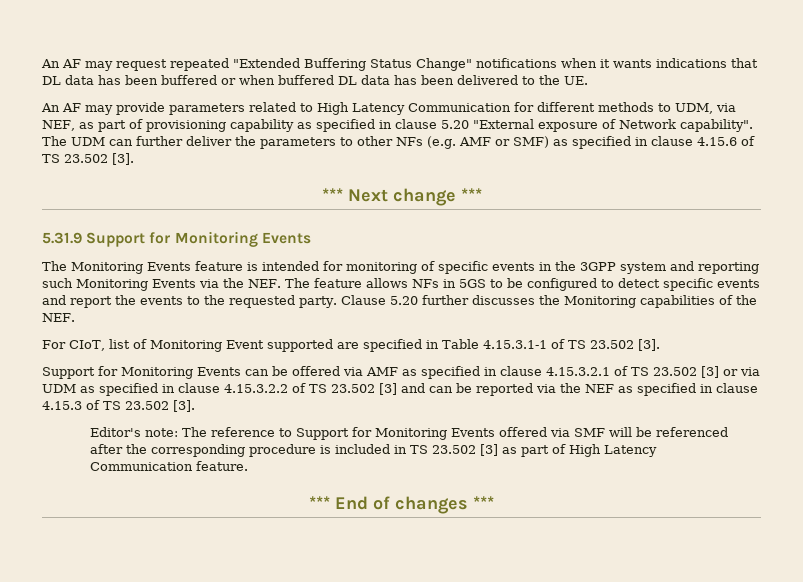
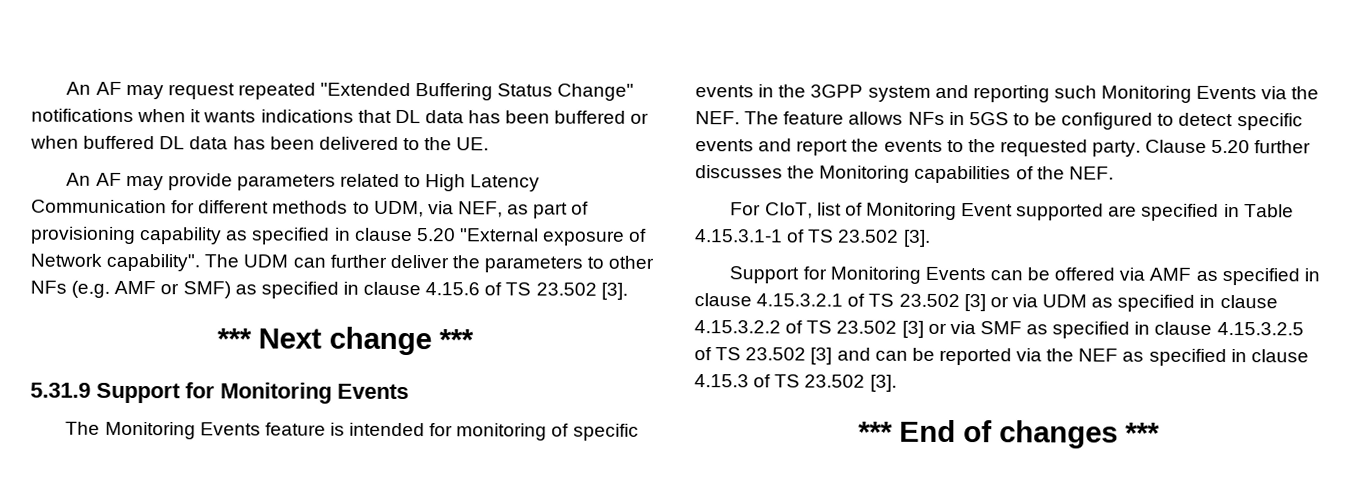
- Support for Monitoring Events can be offered via AMF as specified in clause 4.15.3.2.1 of TS 23.502 [3] or via UDM as specified in clause 4.15.3.2.2 of TS 23.502 [3] and can be reported via the NEF as specified in clause 4.15.3 of TS 23.502 [3].
+ Support for Monitoring Events can be offered via AMF as specified in clause 4.15.3.2.1 of TS 23.502 [3] or via UDM as specified in clause 4.15.3.2.2 of TS 23.502 [3] or via SMF as specified in clause 4.15.3.2.5 of TS 23.502 [3] and can be reported via the NEF as specified in clause 4.15.3 of TS 23.502 [3].
- Editor's note: The reference to Support for Monitoring Events offered via SMF will be referenced after the corresponding procedure is included in TS 23.502 [3] as part of High Latency Communication feature.

